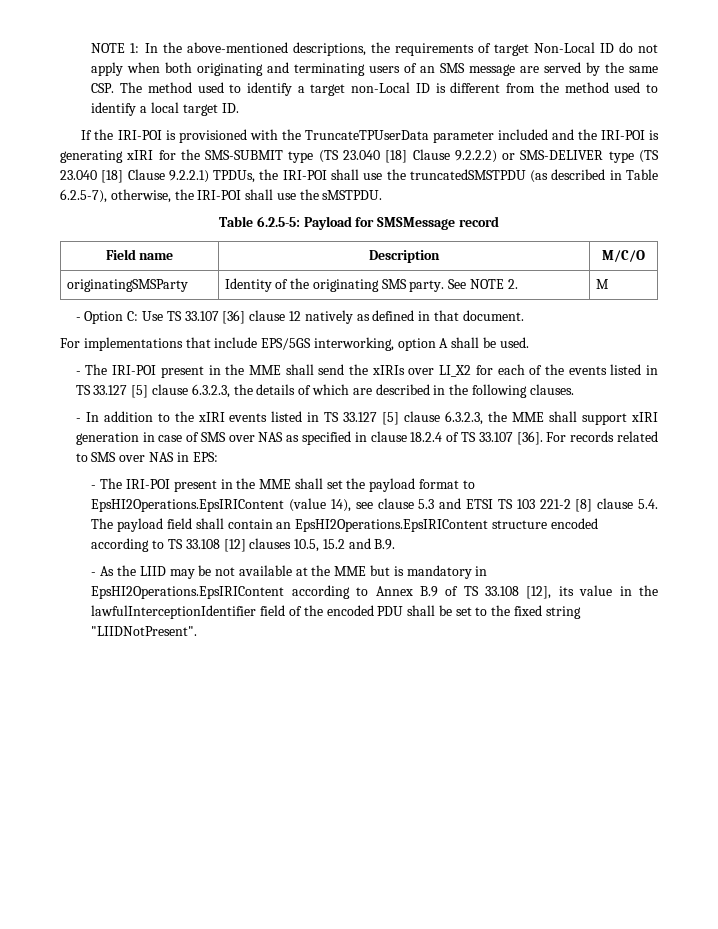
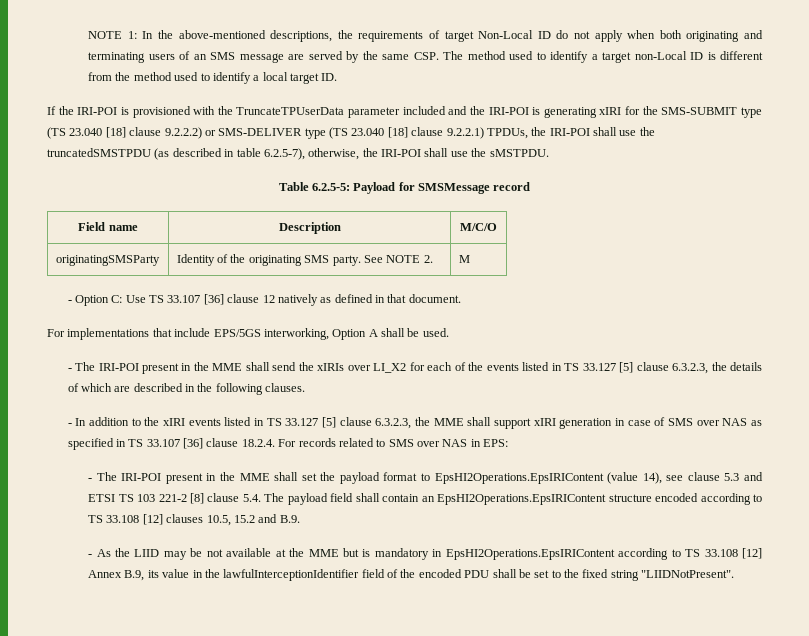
- If the IRI-POI is provisioned with the TruncateTPUserData parameter included and the IRI-POI is generating xIRI for the SMS-SUBMIT type (TS 23.040 [18] Clause 9.2.2.2) or SMS-DELIVER type (TS 23.040 [18] Clause 9.2.2.1) TPDUs, the IRI-POI shall use the truncatedSMSTPDU (as described in Table 6.2.5-7), otherwise, the IRI-POI shall use the sMSTPDU.
+ If the IRI-POI is provisioned with the TruncateTPUserData parameter included and the IRI-POI is generating xIRI for the SMS-SUBMIT type (TS 23.040 [18] clause 9.2.2.2) or SMS-DELIVER type (TS 23.040 [18] clause 9.2.2.1) TPDUs, the IRI-POI shall use the truncatedSMSTPDU (as described in table 6.2.5-7), otherwise, the IRI-POI shall use the sMSTPDU.
- For implementations that include EPS/5GS interworking, option A shall be used.
+ For implementations that include EPS/5GS interworking, Option A shall be used.
- - In addition to the xIRI events listed in TS 33.127 [5] clause 6.3.2.3, the MME shall support xIRI generation in case of SMS over NAS as specified in clause 18.2.4 of TS 33.107 [36]. For records related to SMS over NAS in EPS:
+ - In addition to the xIRI events listed in TS 33.127 [5] clause 6.3.2.3, the MME shall support xIRI generation in case of SMS over NAS as specified in TS 33.107 [36] clause 18.2.4. For records related to SMS over NAS in EPS:
- - As the LIID may be not available at the MME but is mandatory in EpsHI2Operations.EpsIRIContent according to Annex B.9 of TS 33.108 [12], its value in the lawfulInterceptionIdentifier field of the encoded PDU shall be set to the fixed string "LIIDNotPresent".
+ - As the LIID may be not available at the MME but is mandatory in EpsHI2Operations.EpsIRIContent according to TS 33.108 [12] Annex B.9, its value in the lawfulInterceptionIdentifier field of the encoded PDU shall be set to the fixed string "LIIDNotPresent".

